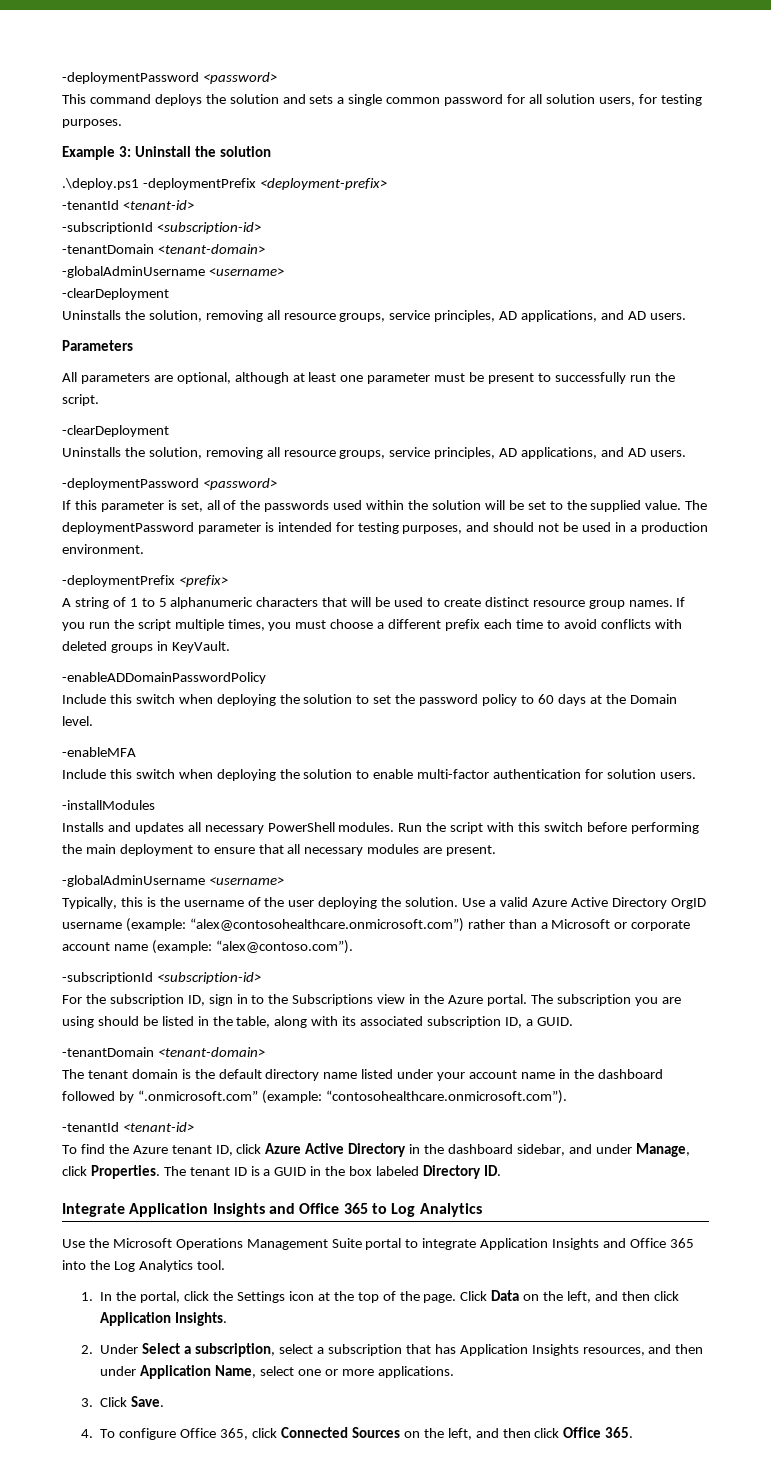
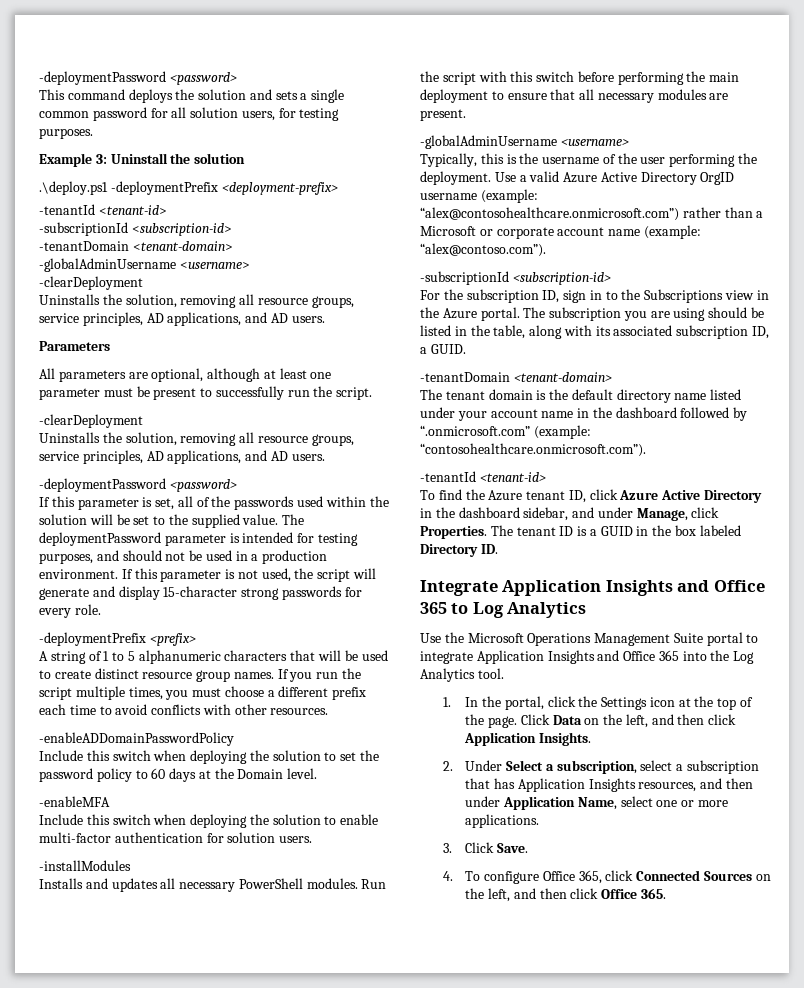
+ If this parameter is not used, the script will generate and display 15-character strong passwords for every role.
- If you run the script multiple times, you must choose a different prefix each time to avoid conflicts with deleted groups in KeyVault.
+ If you run the script multiple times, you must choose a different prefix each time to avoid conflicts with other resources.
- Typically, this is the username of the user deploying the solution.
+ Typically, this is the username of the user performing the deployment.

